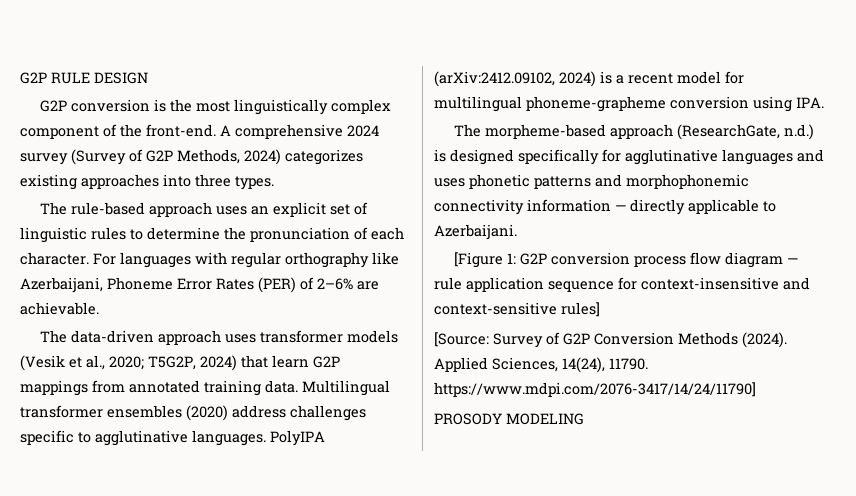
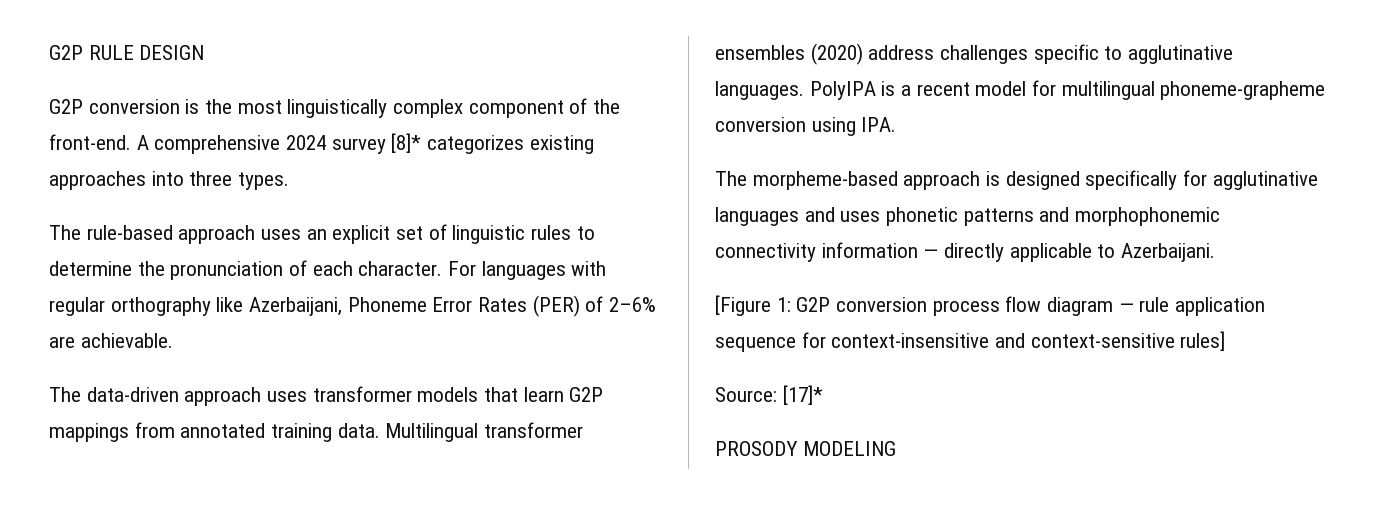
- A comprehensive 2024 survey (Survey of G2P Methods, 2024) categorizes existing approaches into three types.
+ A comprehensive 2024 survey [8]* categorizes existing approaches into three types.
- The data-driven approach uses transformer models (Vesik et al., 2020; T5G2P, 2024) that learn G2P mappings from annotated training data.
+ The data-driven approach uses transformer models that learn G2P mappings from annotated training data.
- PolyIPA (arXiv:2412.09102, 2024) is a recent model for multilingual phoneme-grapheme conversion using IPA.
+ PolyIPA is a recent model for multilingual phoneme-grapheme conversion using IPA.
- The morpheme-based approach (ResearchGate, n.d.) is designed specifically for agglutinative languages and uses phonetic patterns and morphophonemic connectivity information — directly applicable to Azerbaijani.
+ The morpheme-based approach is designed specifically for agglutinative languages and uses phonetic patterns and morphophonemic connectivity information — directly applicable to Azerbaijani.
- [Source: Survey of G2P Conversion Methods (2024). Applied Sciences, 14(24), 11790. https://www.mdpi.com/2076-3417/14/24/11790]
+ Source: [17]*

